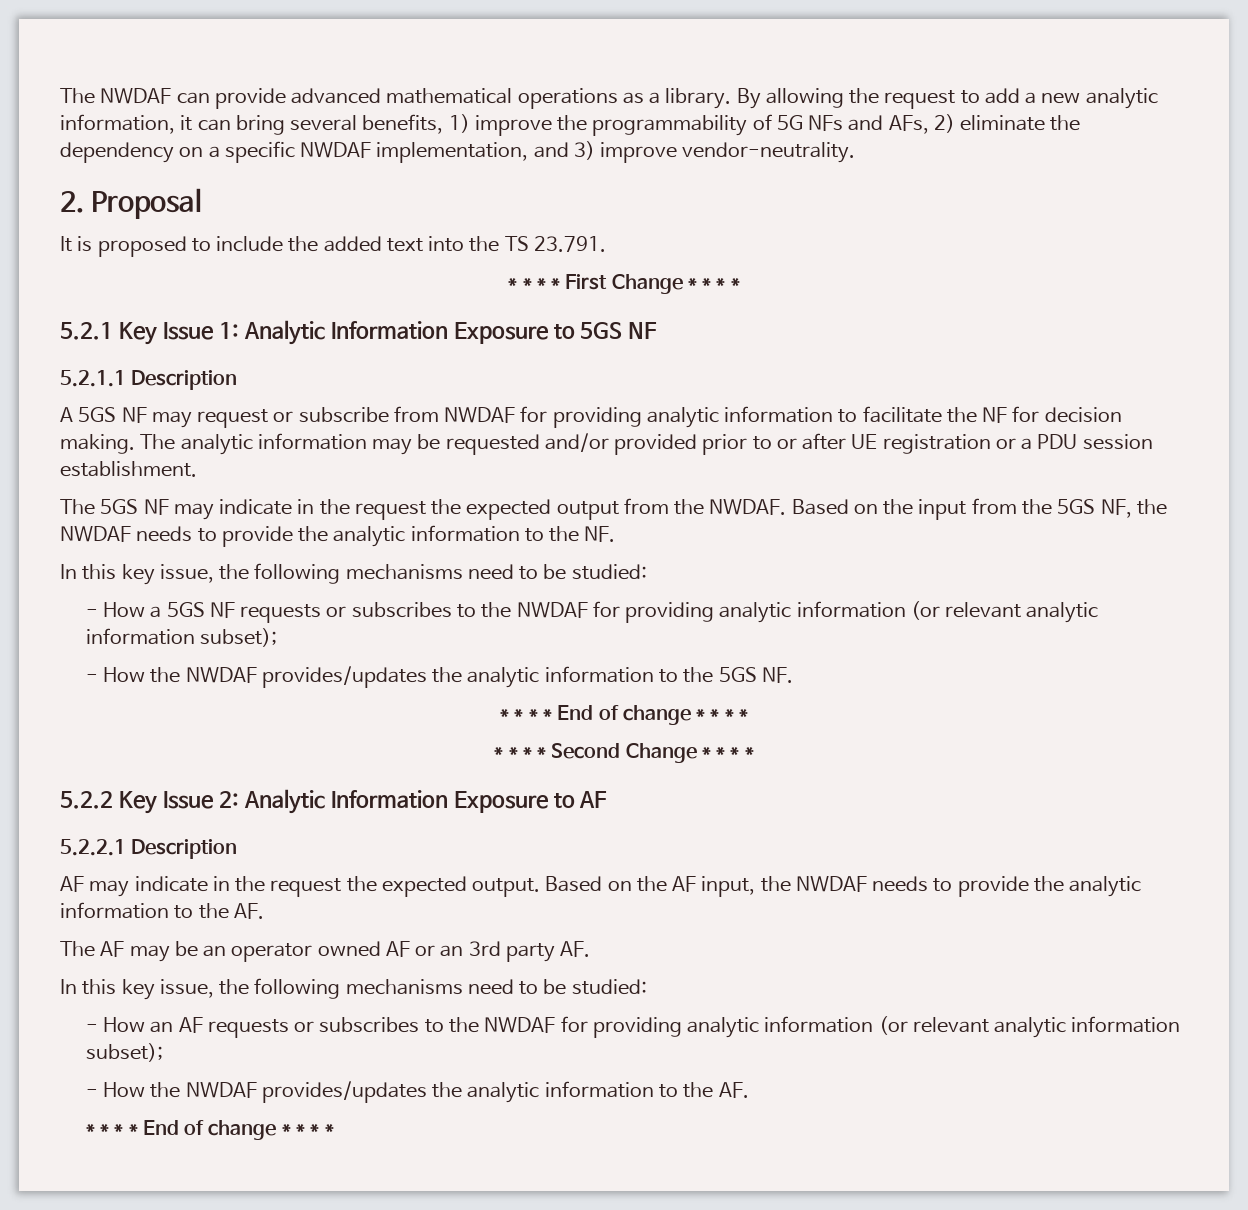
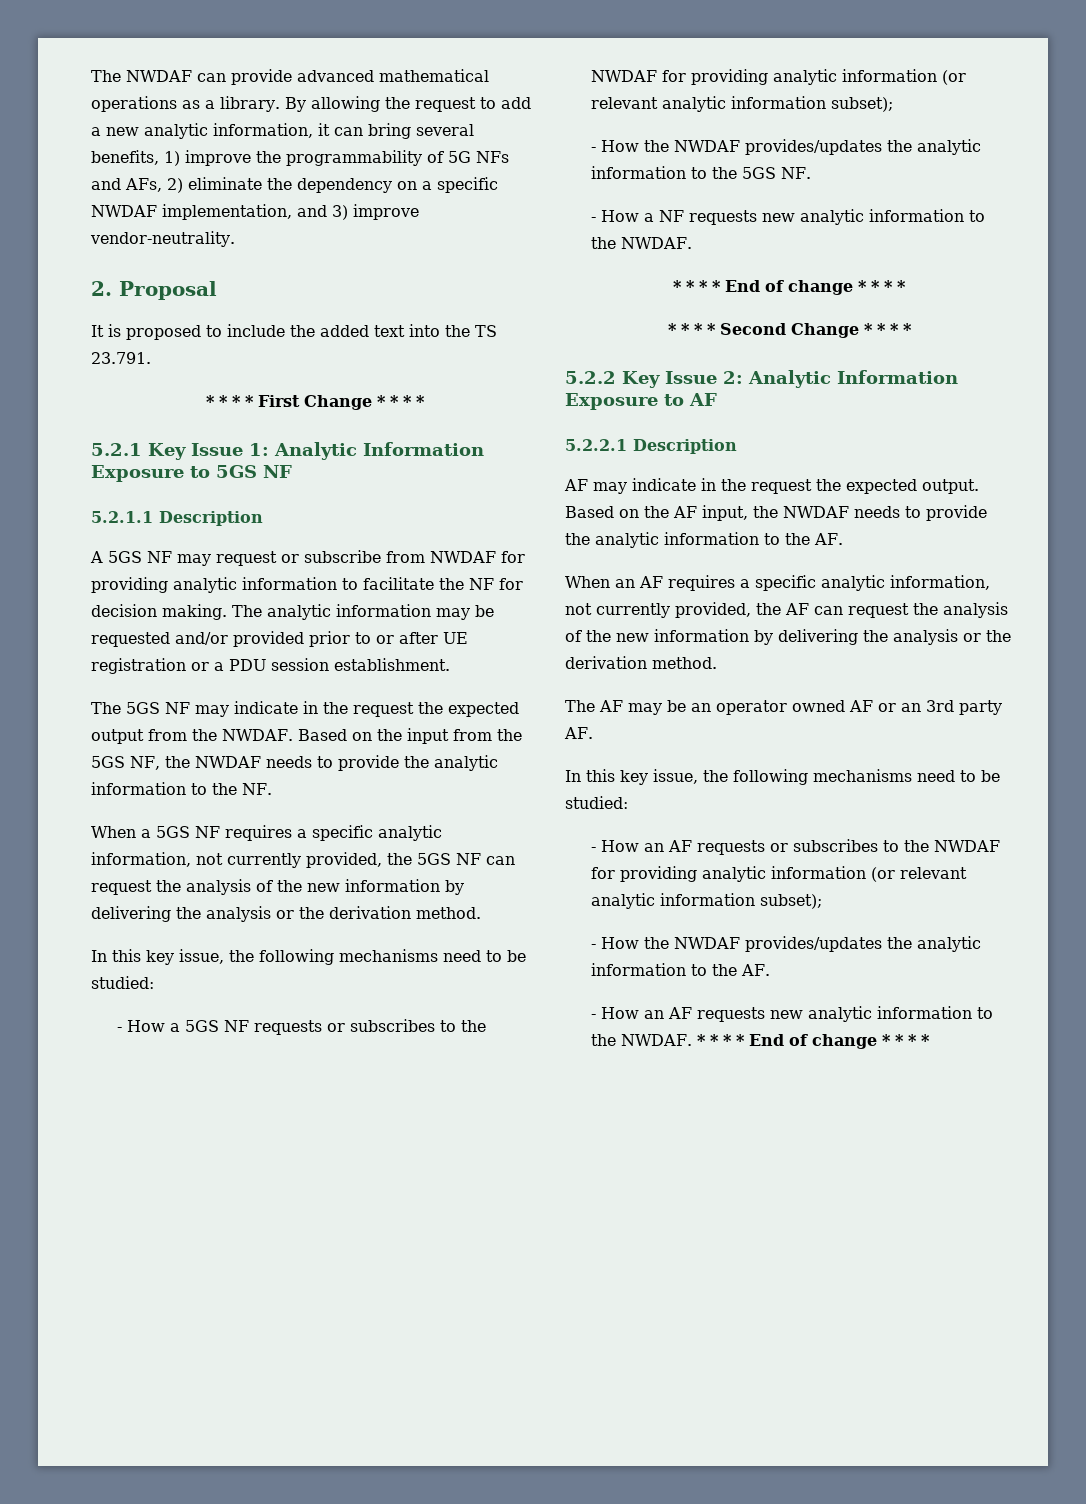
+ When a 5GS NF requires a specific analytic information, not currently provided, the 5GS NF can request the analysis of the new information by delivering the analysis or the derivation method.
+ - How a NF requests new analytic information to the NWDAF.
+ When an AF requires a specific analytic information, not currently provided, the AF can request the analysis of the new information by delivering the analysis or the derivation method.
+ - How an AF requests new analytic information to the NWDAF.

